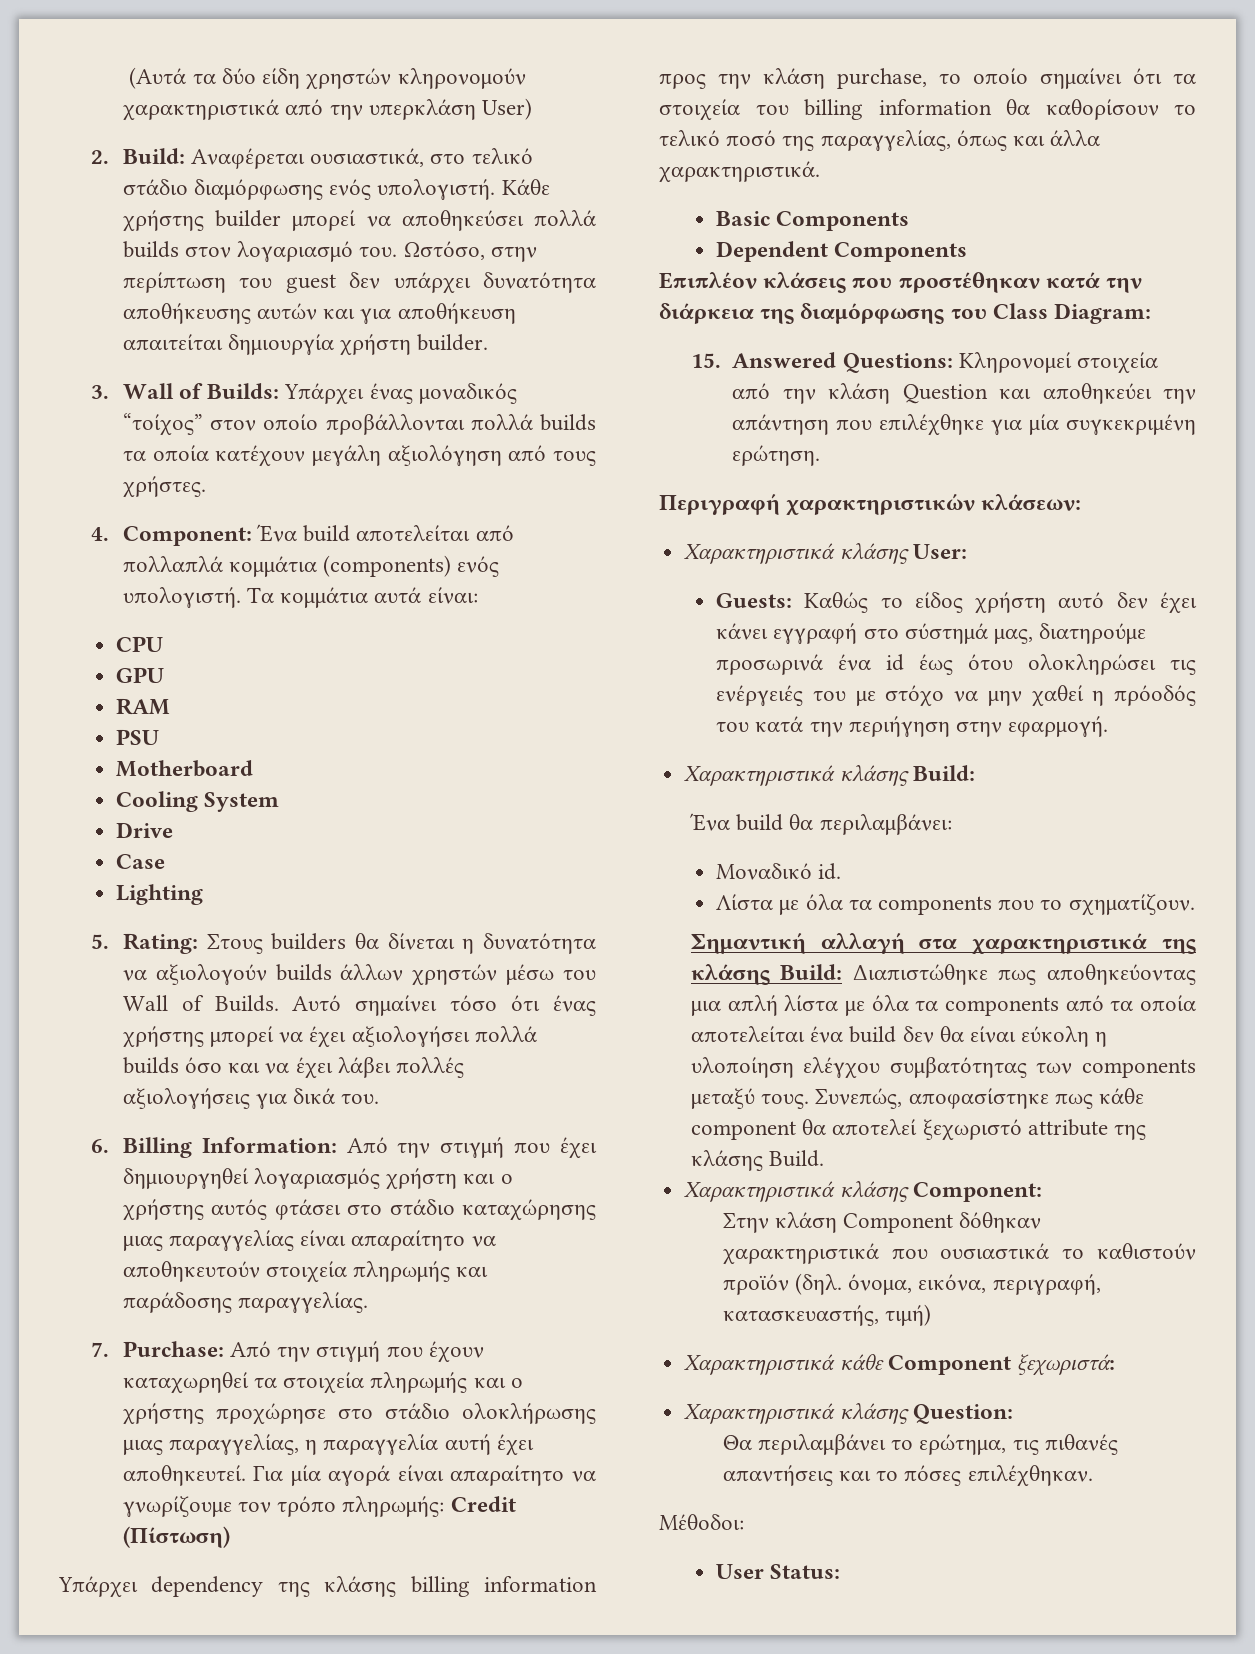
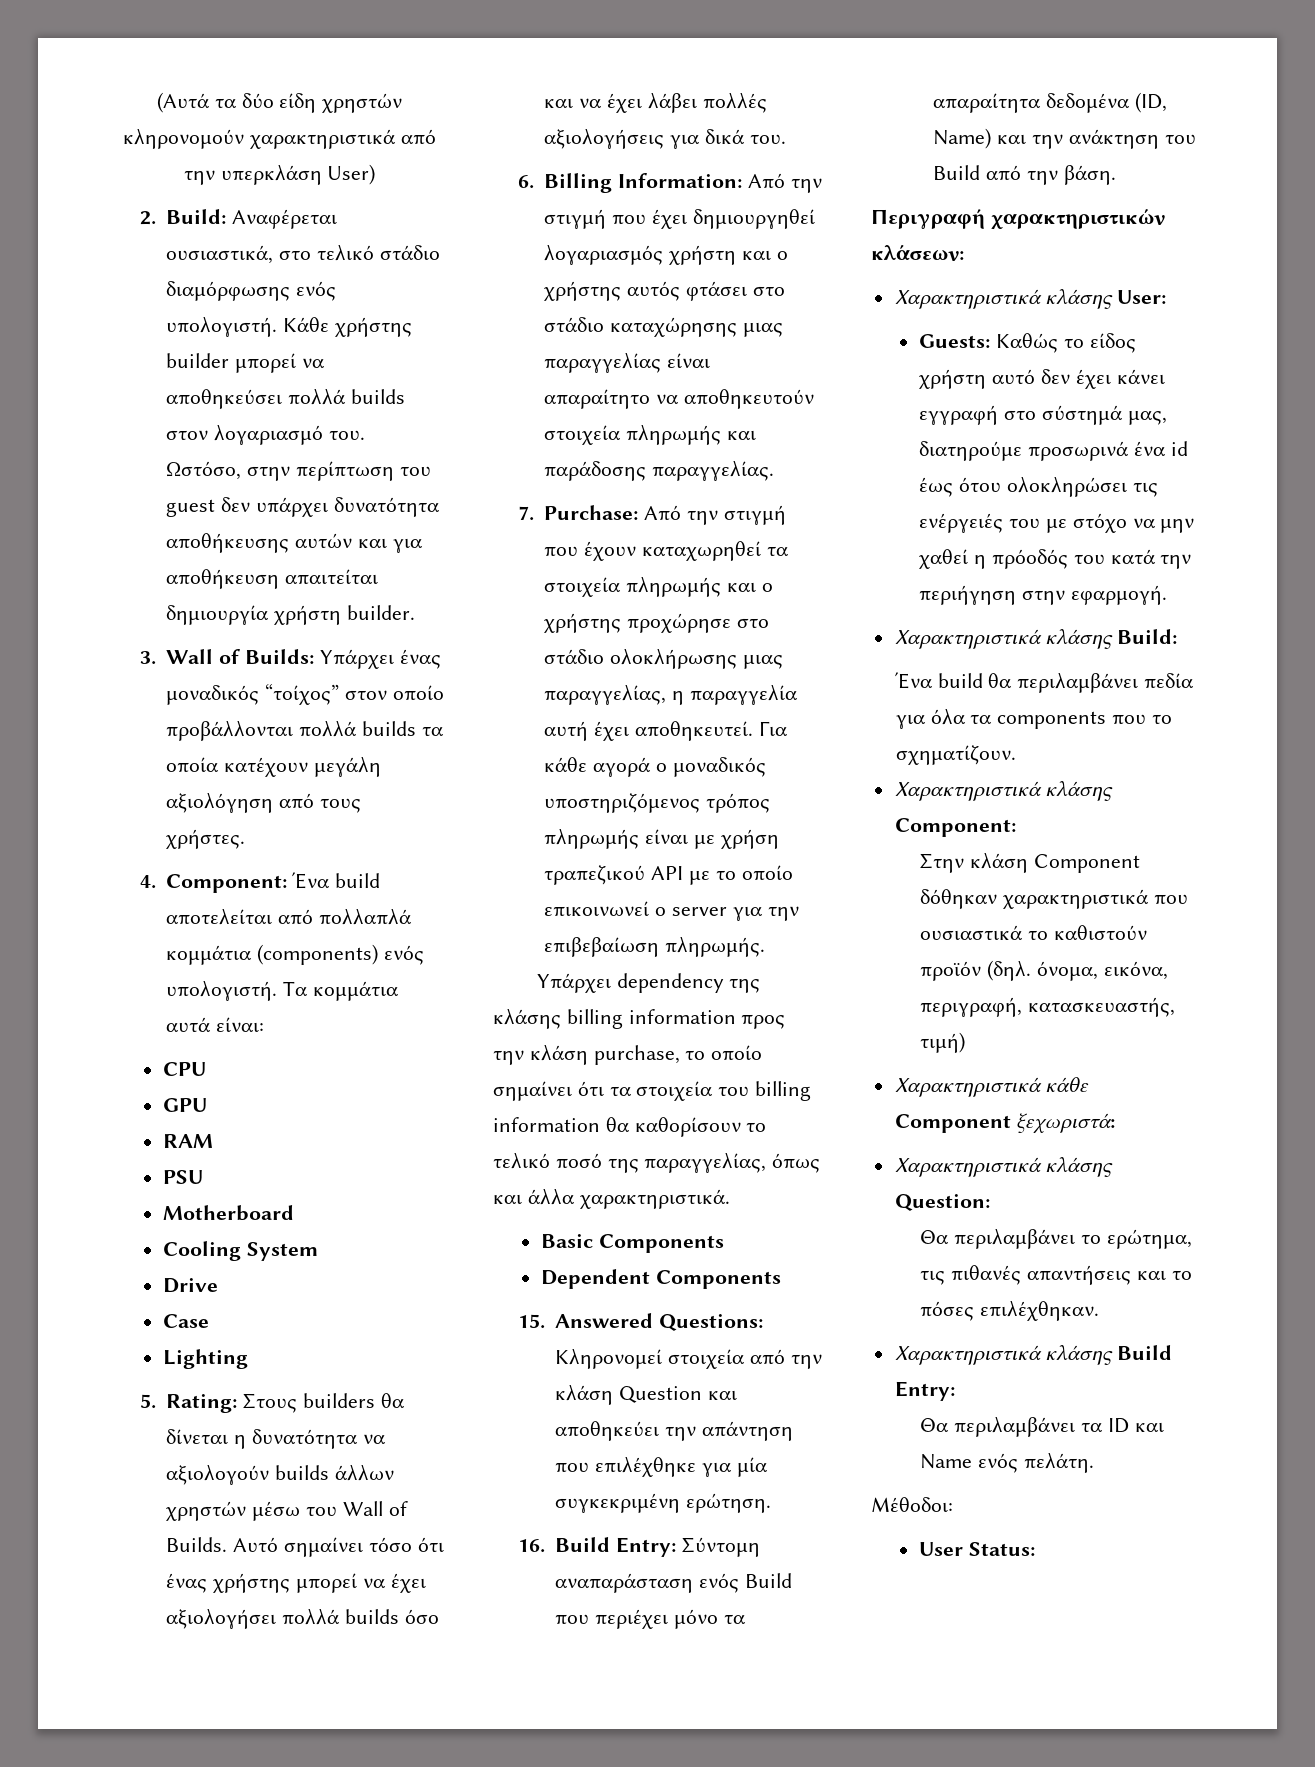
- Για μία αγορά είναι απαραίτητο να γνωρίζουμε τον τρόπο πληρωμής: Credit (Πίστωση)
+ Για κάθε αγορά ο μοναδικός υποστηριζόμενος τρόπος πληρωμής είναι με χρήση τραπεζικού API με το οποίο επικοινωνεί ο server για την επιβεβαίωση πληρωμής.
- Επιπλέον κλάσεις που προστέθηκαν κατά την διάρκεια της διαμόρφωσης του Class Diagram:
+ 16. Build Entry: Σύντομη αναπαράσταση ενός Build που περιέχει μόνο τα απαραίτητα δεδομένα (ID, Name) και την ανάκτηση του Build από την βάση.
- Ένα build θα περιλαμβάνει:
- Μοναδικό id.
- Λίστα με όλα τα components που το σχηματίζουν.
+ Ένα build θα περιλαμβάνει πεδία για όλα τα components που το σχηματίζουν.
- Σημαντική αλλαγή στα χαρακτηριστικά της κλάσης Build: Διαπιστώθηκε πως αποθηκεύοντας μια απλή λίστα με όλα τα components από τα οποία αποτελείται ένα build δεν θα είναι εύκολη η υλοποίηση ελέγχου συμβατότητας των components μεταξύ τους. Συνεπώς, αποφασίστηκε πως κάθε component θα αποτελεί ξεχωριστό attribute της κλάσης Build.
+ Χαρακτηριστικά κλάσης Build Entry:
+ Θα περιλαμβάνει τα ID και Name ενός πελάτη.

